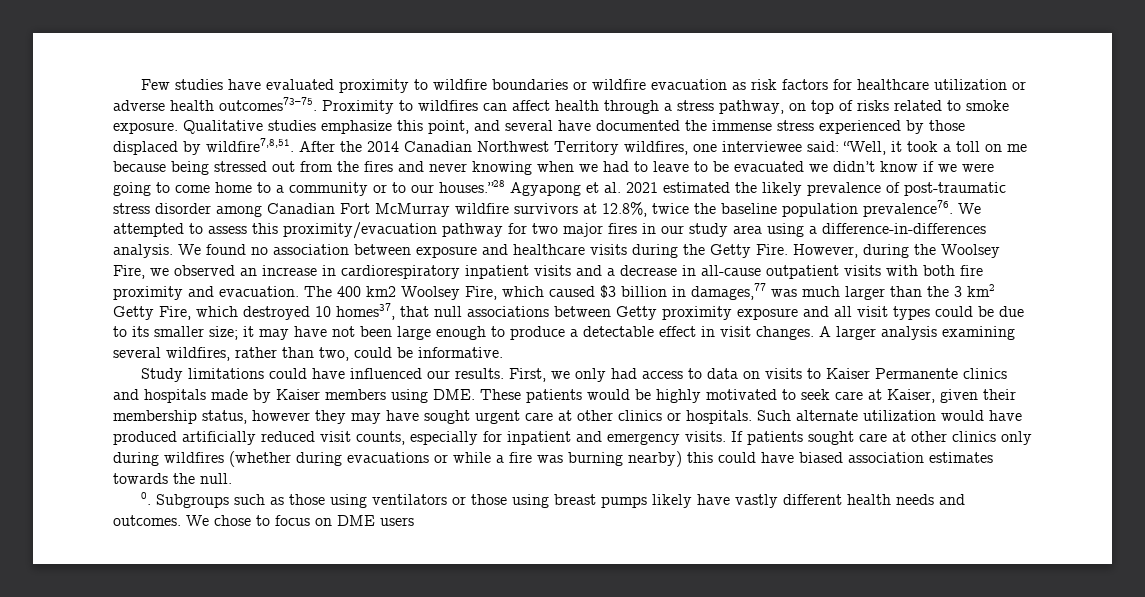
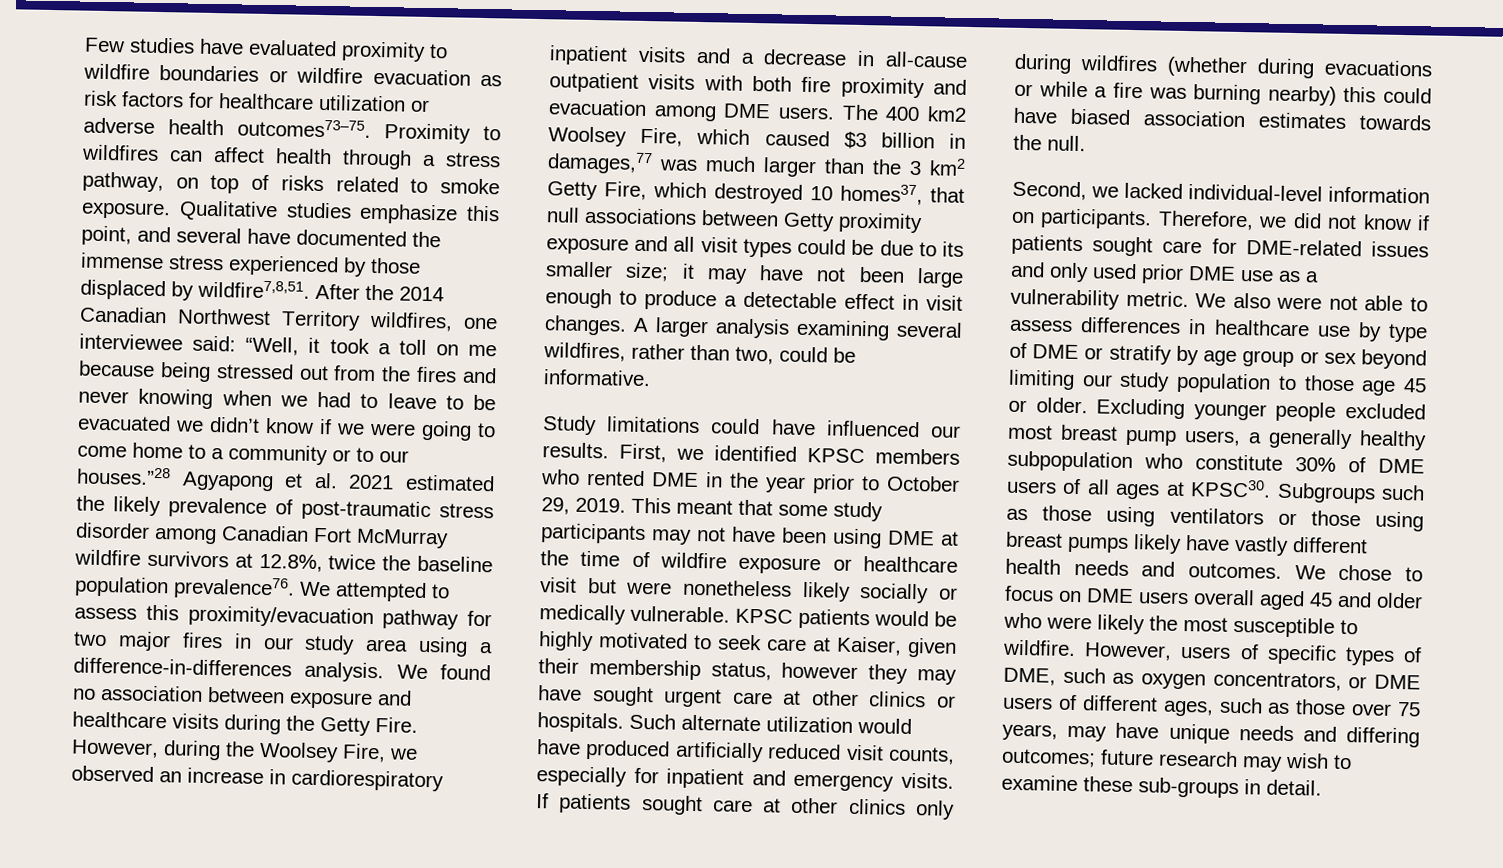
- However, during the Woolsey Fire, we observed an increase in cardiorespiratory inpatient visits and a decrease in all-cause outpatient visits with both fire proximity and evacuation.
+ However, during the Woolsey Fire, we observed an increase in cardiorespiratory inpatient visits and a decrease in all-cause outpatient visits with both fire proximity and evacuation among DME users.
- First, we only had access to data on visits to Kaiser Permanente clinics and hospitals made by Kaiser members using DME. These patients would be highly motivated to seek care at Kaiser, given their membership status, however they may have sought urgent care at other clinics or hospitals.
+ First, we identified KPSC members who rented DME in the year prior to October 29, 2019. This meant that some study participants may not have been using DME at the time of wildfire exposure or healthcare visit but were nonetheless likely socially or medically vulnerable. KPSC patients would be highly motivated to seek care at Kaiser, given their membership status, however they may have sought urgent care at other clinics or hospitals.
- 0. Subgroups such as those using ventilators or those using breast pumps likely have vastly different health needs and outcomes.
+ Second, we lacked individual-level information on participants. Therefore, we did not know if patients sought care for DME-related issues and only used prior DME use as a vulnerability metric. We also were not able to assess differences in healthcare use by type of DME or stratify by age group or sex beyond limiting our study population to those age 45 or older. Excluding younger people excluded most breast pump users, a generally healthy subpopulation who constitute 30% of DME users of all ages at KPSC30. Subgroups such as those using ventilators or those using breast pumps likely have vastly different health needs and outcomes.
- We chose to focus on DME users
+ We chose to focus on DME users overall aged 45 and older who were likely the most susceptible to wildfire. However, users of specific types of DME, such as oxygen concentrators, or DME users of different ages, such as those over 75 years, may have unique needs and differing outcomes; future research may wish to examine these sub-groups in detail.

